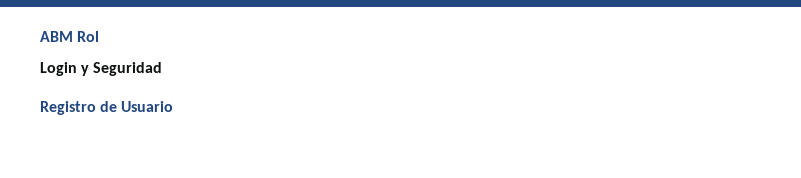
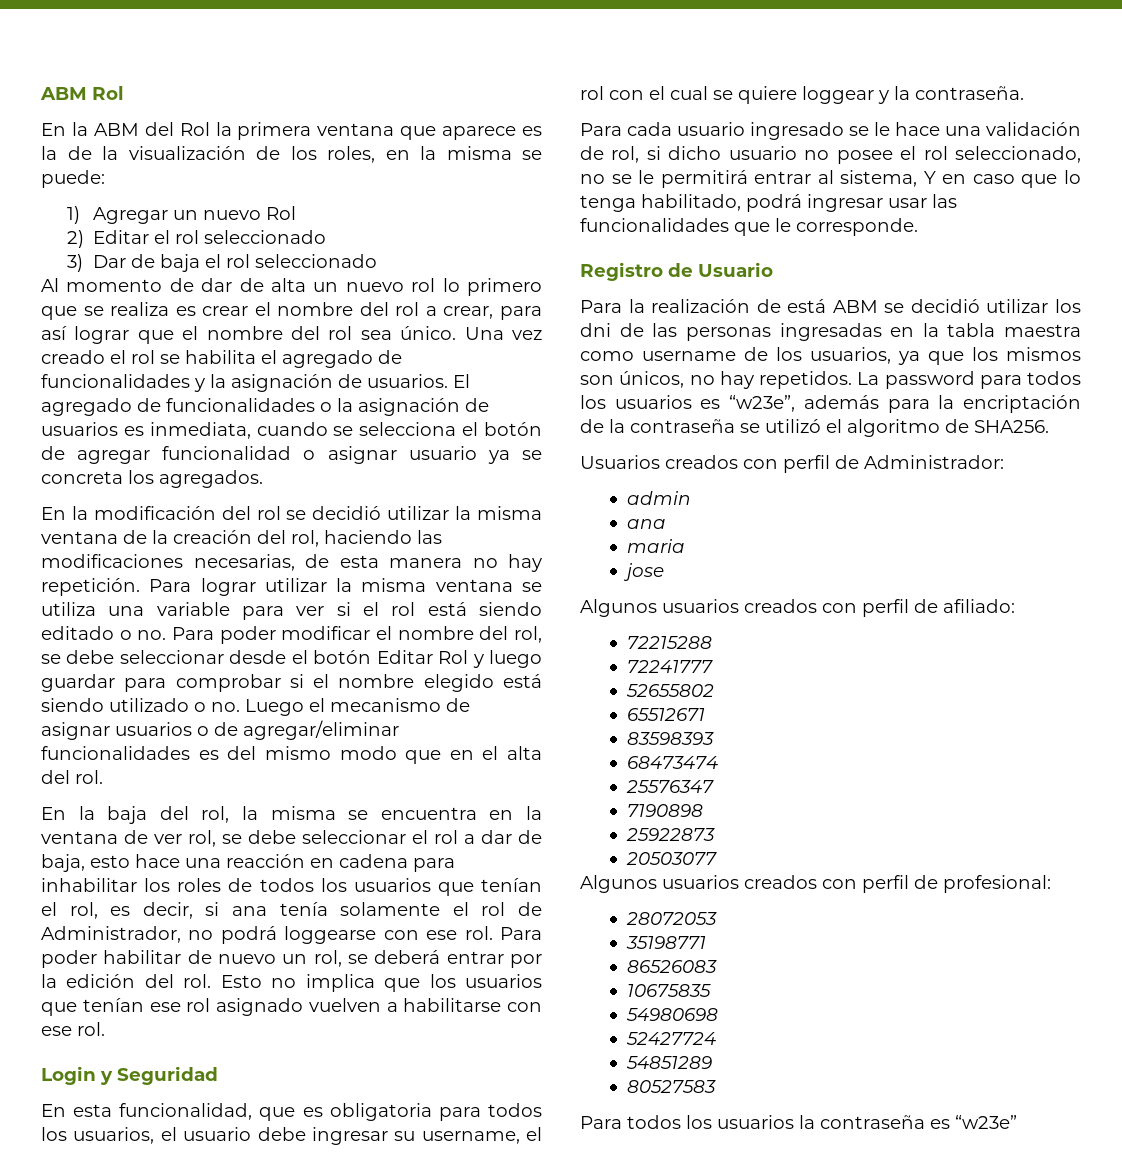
+ En la ABM del Rol la primera ventana que aparece es la de la visualización de los roles, en la misma se puede:
+ 1) Agregar un nuevo Rol
+ 2) Editar el rol seleccionado
+ 3) Dar de baja el rol seleccionado
+ Al momento de dar de alta un nuevo rol lo primero que se realiza es crear el nombre del rol a crear, para así lograr que el nombre del rol sea único. Una vez creado el rol se habilita el agregado de funcionalidades y la asignación de usuarios. El agregado de funcionalidades o la asignación de usuarios es inmediata, cuando se selecciona el botón de agregar funcionalidad o asignar usuario ya se concreta los agregados.
+ En la modificación del rol se decidió utilizar la misma ventana de la creación del rol, haciendo las modificaciones necesarias, de esta manera no hay repetición. Para lograr utilizar la misma ventana se utiliza una variable para ver si el rol está siendo editado o no. Para poder modificar el nombre del rol, se debe seleccionar desde el botón Editar Rol y luego guardar para comprobar si el nombre elegido está siendo utilizado o no. Luego el mecanismo de asignar usuarios o de agregar/eliminar funcionalidades es del mismo modo que en el alta del rol.
+ En la baja del rol, la misma se encuentra en la ventana de ver rol, se debe seleccionar el rol a dar de baja, esto hace una reacción en cadena para inhabilitar los roles de todos los usuarios que tenían el rol, es decir, si ana tenía solamente el rol de Administrador, no podrá loggearse con ese rol. Para poder habilitar de nuevo un rol, se deberá entrar por la edición del rol. Esto no implica que los usuarios que tenían ese rol asignado vuelven a habilitarse con ese rol.
  Login y Seguridad
+ En esta funcionalidad, que es obligatoria para todos los usuarios, el usuario debe ingresar su username, el rol con el cual se quiere loggear y la contraseña.
+ Para cada usuario ingresado se le hace una validación de rol, si dicho usuario no posee el rol seleccionado, no se le permitirá entrar al sistema, Y en caso que lo tenga habilitado, podrá ingresar usar las funcionalidades que le corresponde.
  Registro de Usuario
+ Para la realización de está ABM se decidió utilizar los dni de las personas ingresadas en la tabla maestra como username de los usuarios, ya que los mismos son únicos, no hay repetidos. La password para todos los usuarios es “w23e”, además para la encriptación de la contraseña se utilizó el algoritmo de SHA256.
+ Usuarios creados con perfil de Administrador:
+ admin
+ ana
+ maria
+ jose
+ Algunos usuarios creados con perfil de afiliado:
+ 72215288
+ 72241777
+ 52655802
+ 65512671
+ 83598393
+ 68473474
+ 25576347
+ 7190898
+ 25922873
+ 20503077
+ Algunos usuarios creados con perfil de profesional:
+ 28072053
+ 35198771
+ 86526083
+ 10675835
+ 54980698
+ 52427724
+ 54851289
+ 80527583
+ Para todos los usuarios la contraseña es “w23e”

